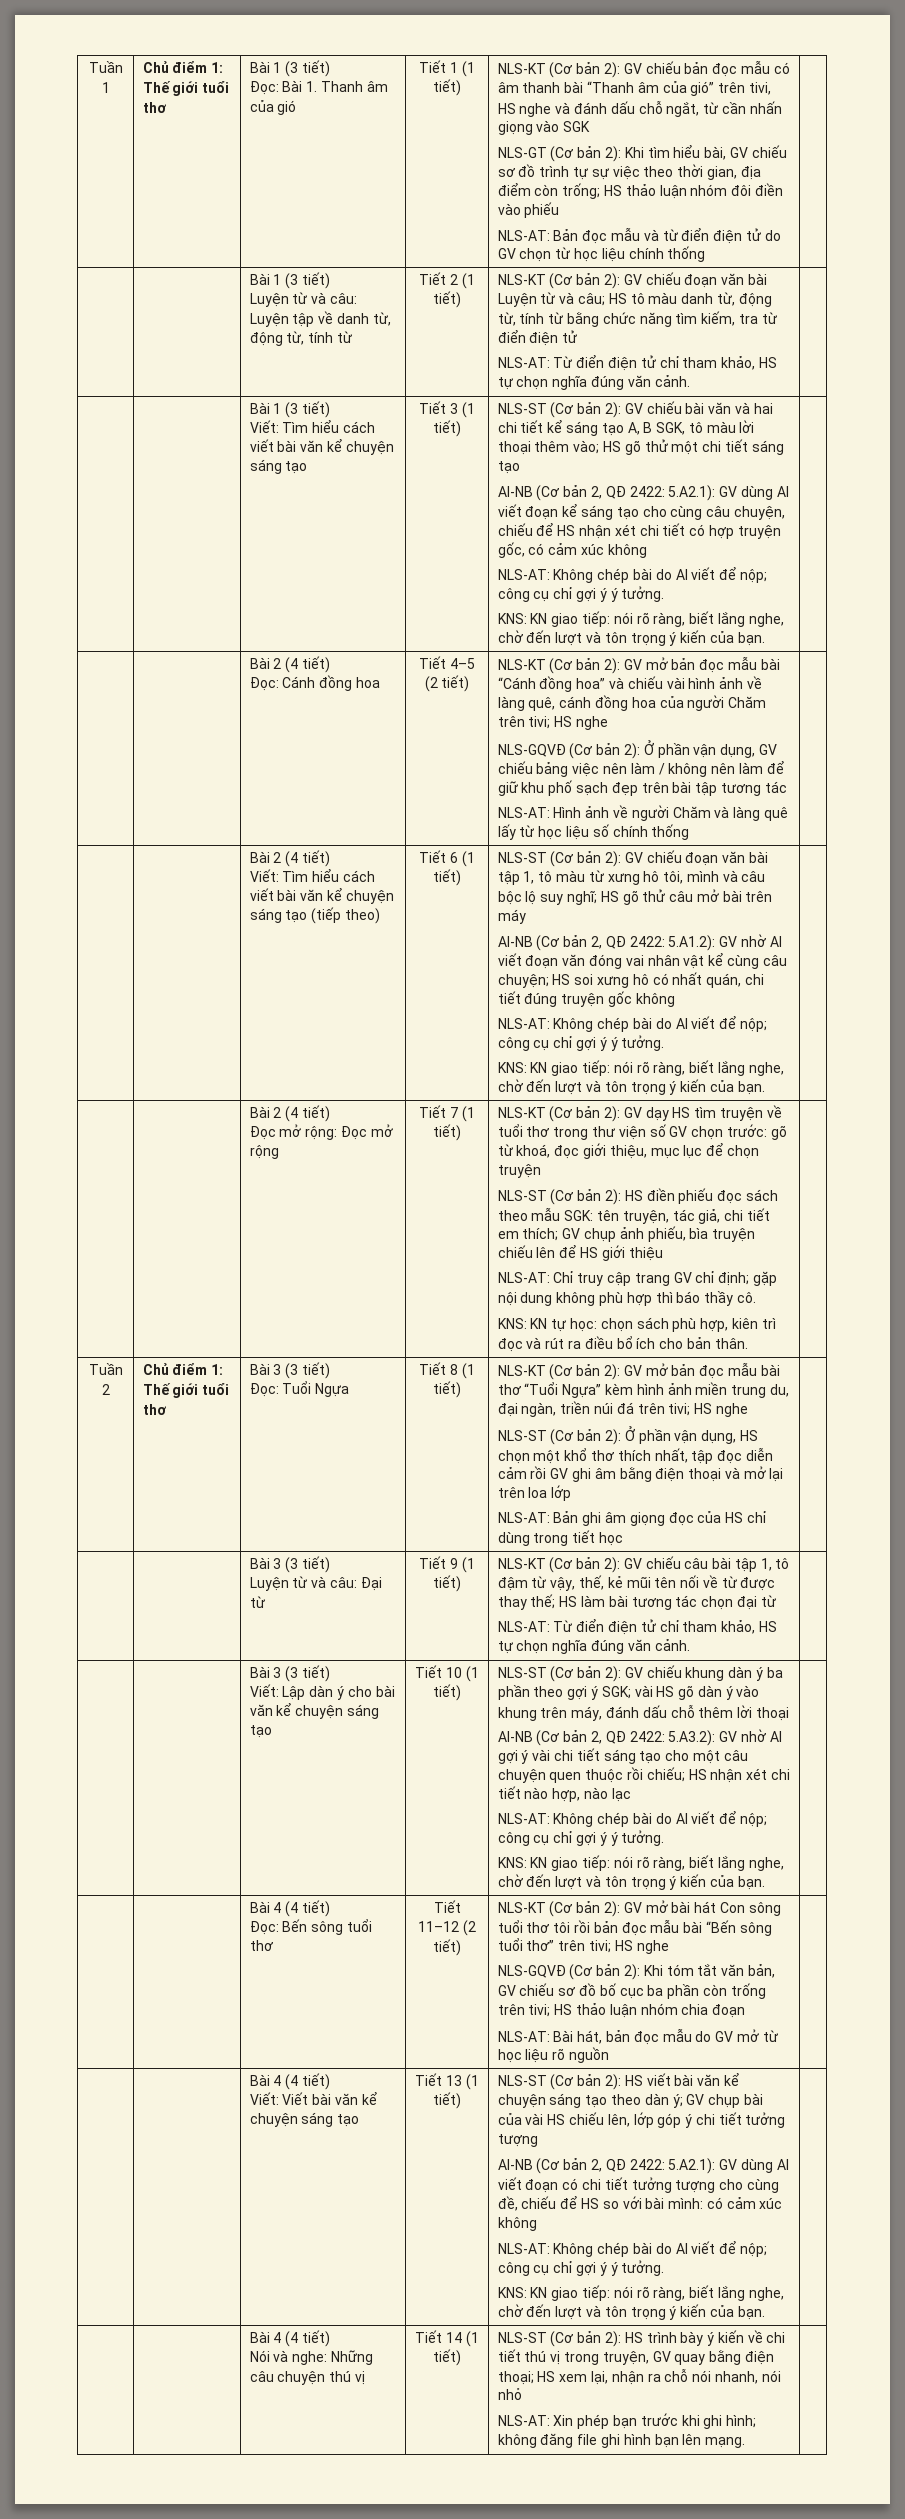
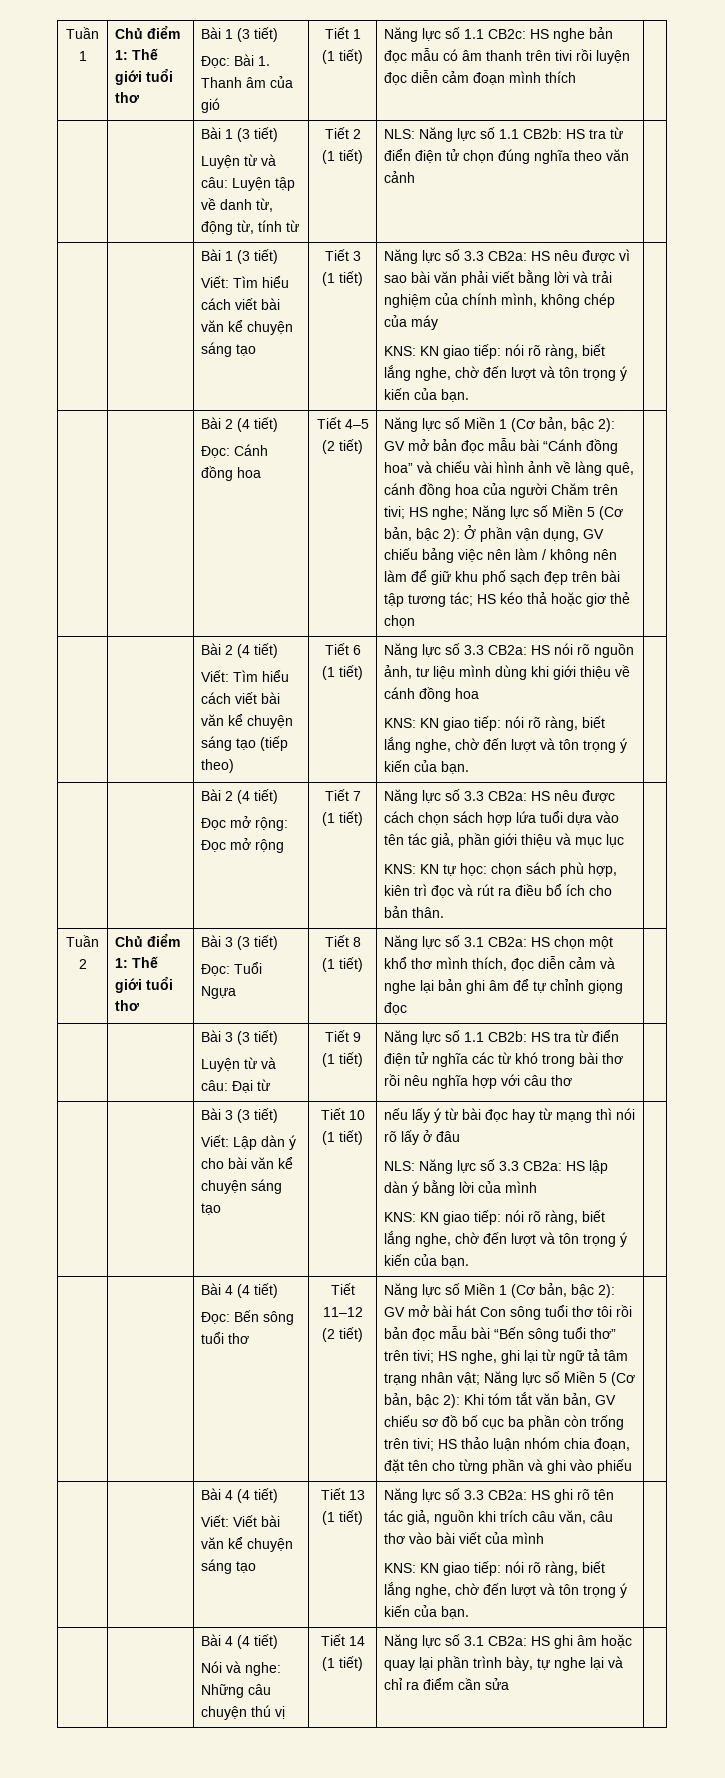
- NLS-KT (Cơ bản 2): GV chiếu bản đọc mẫu có âm thanh bài “Thanh âm của gió” trên tivi, HS nghe và đánh dấu chỗ ngắt, từ cần nhấn giọng vào SGK
- NLS-GT (Cơ bản 2): Khi tìm hiểu bài, GV chiếu sơ đồ trình tự sự việc theo thời gian, địa điểm còn trống; HS thảo luận nhóm đôi điền vào phiếu
- NLS-AT: Bản đọc mẫu và từ điển điện tử do GV chọn từ học liệu chính thống
+ Năng lực số 1.1 CB2c: HS nghe bản đọc mẫu có âm thanh trên tivi rồi luyện đọc diễn cảm đoạn mình thích
- NLS-KT (Cơ bản 2): GV chiếu đoạn văn bài Luyện từ và câu; HS tô màu danh từ, động từ, tính từ bằng chức năng tìm kiếm, tra từ điển điện tử
- NLS-AT: Từ điển điện tử chỉ tham khảo, HS tự chọn nghĩa đúng văn cảnh.
+ NLS: Năng lực số 1.1 CB2b: HS tra từ điển điện tử chọn đúng nghĩa theo văn cảnh
- NLS-ST (Cơ bản 2): GV chiếu bài văn và hai chi tiết kể sáng tạo A, B SGK, tô màu lời thoại thêm vào; HS gõ thử một chi tiết sáng tạo
- AI-NB (Cơ bản 2, QĐ 2422: 5.A2.1): GV dùng AI viết đoạn kể sáng tạo cho cùng câu chuyện, chiếu để HS nhận xét chi tiết có hợp truyện gốc, có cảm xúc không
- NLS-AT: Không chép bài do AI viết để nộp; công cụ chỉ gợi ý ý tưởng.
+ Năng lực số 3.3 CB2a: HS nêu được vì sao bài văn phải viết bằng lời và trải nghiệm của chính mình, không chép của máy
- NLS-KT (Cơ bản 2): GV mở bản đọc mẫu bài “Cánh đồng hoa” và chiếu vài hình ảnh về làng quê, cánh đồng hoa của người Chăm trên tivi; HS nghe
- NLS-GQVĐ (Cơ bản 2): Ở phần vận dụng, GV chiếu bảng việc nên làm / không nên làm để giữ khu phố sạch đẹp trên bài tập tương tác
- NLS-AT: Hình ảnh về người Chăm và làng quê lấy từ học liệu số chính thống
+ Năng lực số Miền 1 (Cơ bản, bậc 2): GV mở bản đọc mẫu bài “Cánh đồng hoa” và chiếu vài hình ảnh về làng quê, cánh đồng hoa của người Chăm trên tivi; HS nghe; Năng lực số Miền 5 (Cơ bản, bậc 2): Ở phần vận dụng, GV chiếu bảng việc nên làm / không nên làm để giữ khu phố sạch đẹp trên bài tập tương tác; HS kéo thả hoặc giơ thẻ chọn
- NLS-ST (Cơ bản 2): GV chiếu đoạn văn bài tập 1, tô màu từ xưng hô tôi, mình và câu bộc lộ suy nghĩ; HS gõ thử câu mở bài trên máy
- AI-NB (Cơ bản 2, QĐ 2422: 5.A1.2): GV nhờ AI viết đoạn văn đóng vai nhân vật kể cùng câu chuyện; HS soi xưng hô có nhất quán, chi tiết đúng truyện gốc không
- NLS-AT: Không chép bài do AI viết để nộp; công cụ chỉ gợi ý ý tưởng.
+ Năng lực số 3.3 CB2a: HS nói rõ nguồn ảnh, tư liệu mình dùng khi giới thiệu về cánh đồng hoa
- NLS-KT (Cơ bản 2): GV dạy HS tìm truyện về tuổi thơ trong thư viện số GV chọn trước: gõ từ khoá, đọc giới thiệu, mục lục để chọn truyện
- NLS-ST (Cơ bản 2): HS điền phiếu đọc sách theo mẫu SGK: tên truyện, tác giả, chi tiết em thích; GV chụp ảnh phiếu, bìa truyện chiếu lên để HS giới thiệu
- NLS-AT: Chỉ truy cập trang GV chỉ định; gặp nội dung không phù hợp thì báo thầy cô.
+ Năng lực số 3.3 CB2a: HS nêu được cách chọn sách hợp lứa tuổi dựa vào tên tác giả, phần giới thiệu và mục lục
- NLS-KT (Cơ bản 2): GV mở bản đọc mẫu bài thơ “Tuổi Ngựa” kèm hình ảnh miền trung du, đại ngàn, triền núi đá trên tivi; HS nghe
- NLS-ST (Cơ bản 2): Ở phần vận dụng, HS chọn một khổ thơ thích nhất, tập đọc diễn cảm rồi GV ghi âm bằng điện thoại và mở lại trên loa lớp
- NLS-AT: Bản ghi âm giọng đọc của HS chỉ dùng trong tiết học
+ Năng lực số 3.1 CB2a: HS chọn một khổ thơ mình thích, đọc diễn cảm và nghe lại bản ghi âm để tự chỉnh giọng đọc
- NLS-KT (Cơ bản 2): GV chiếu câu bài tập 1, tô đậm từ vậy, thế, kẻ mũi tên nối về từ được thay thế; HS làm bài tương tác chọn đại từ
- NLS-AT: Từ điển điện tử chỉ tham khảo, HS tự chọn nghĩa đúng văn cảnh.
+ Năng lực số 1.1 CB2b: HS tra từ điển điện tử nghĩa các từ khó trong bài thơ rồi nêu nghĩa hợp với câu thơ
- NLS-ST (Cơ bản 2): GV chiếu khung dàn ý ba phần theo gợi ý SGK; vài HS gõ dàn ý vào khung trên máy, đánh dấu chỗ thêm lời thoại
- AI-NB (Cơ bản 2, QĐ 2422: 5.A3.2): GV nhờ AI gợi ý vài chi tiết sáng tạo cho một câu chuyện quen thuộc rồi chiếu; HS nhận xét chi tiết nào hợp, nào lạc
- NLS-AT: Không chép bài do AI viết để nộp; công cụ chỉ gợi ý ý tưởng.
+ nếu lấy ý từ bài đọc hay từ mạng thì nói rõ lấy ở đâu
+ NLS: Năng lực số 3.3 CB2a: HS lập dàn ý bằng lời của mình
- NLS-KT (Cơ bản 2): GV mở bài hát Con sông tuổi thơ tôi rồi bản đọc mẫu bài “Bến sông tuổi thơ” trên tivi; HS nghe
- NLS-GQVĐ (Cơ bản 2): Khi tóm tắt văn bản, GV chiếu sơ đồ bố cục ba phần còn trống trên tivi; HS thảo luận nhóm chia đoạn
- NLS-AT: Bài hát, bản đọc mẫu do GV mở từ học liệu rõ nguồn
+ Năng lực số Miền 1 (Cơ bản, bậc 2): GV mở bài hát Con sông tuổi thơ tôi rồi bản đọc mẫu bài “Bến sông tuổi thơ” trên tivi; HS nghe, ghi lại từ ngữ tả tâm trạng nhân vật; Năng lực số Miền 5 (Cơ bản, bậc 2): Khi tóm tắt văn bản, GV chiếu sơ đồ bố cục ba phần còn trống trên tivi; HS thảo luận nhóm chia đoạn, đặt tên cho từng phần và ghi vào phiếu
- NLS-ST (Cơ bản 2): HS viết bài văn kể chuyện sáng tạo theo dàn ý; GV chụp bài của vài HS chiếu lên, lớp góp ý chi tiết tưởng tượng
- AI-NB (Cơ bản 2, QĐ 2422: 5.A2.1): GV dùng AI viết đoạn có chi tiết tưởng tượng cho cùng đề, chiếu để HS so với bài mình: có cảm xúc không
- NLS-AT: Không chép bài do AI viết để nộp; công cụ chỉ gợi ý ý tưởng.
+ Năng lực số 3.3 CB2a: HS ghi rõ tên tác giả, nguồn khi trích câu văn, câu thơ vào bài viết của mình
- NLS-ST (Cơ bản 2): HS trình bày ý kiến về chi tiết thú vị trong truyện, GV quay bằng điện thoại; HS xem lại, nhận ra chỗ nói nhanh, nói nhỏ
- NLS-AT: Xin phép bạn trước khi ghi hình; không đăng file ghi hình bạn lên mạng.
+ Năng lực số 3.1 CB2a: HS ghi âm hoặc quay lại phần trình bày, tự nghe lại và chỉ ra điểm cần sửa

